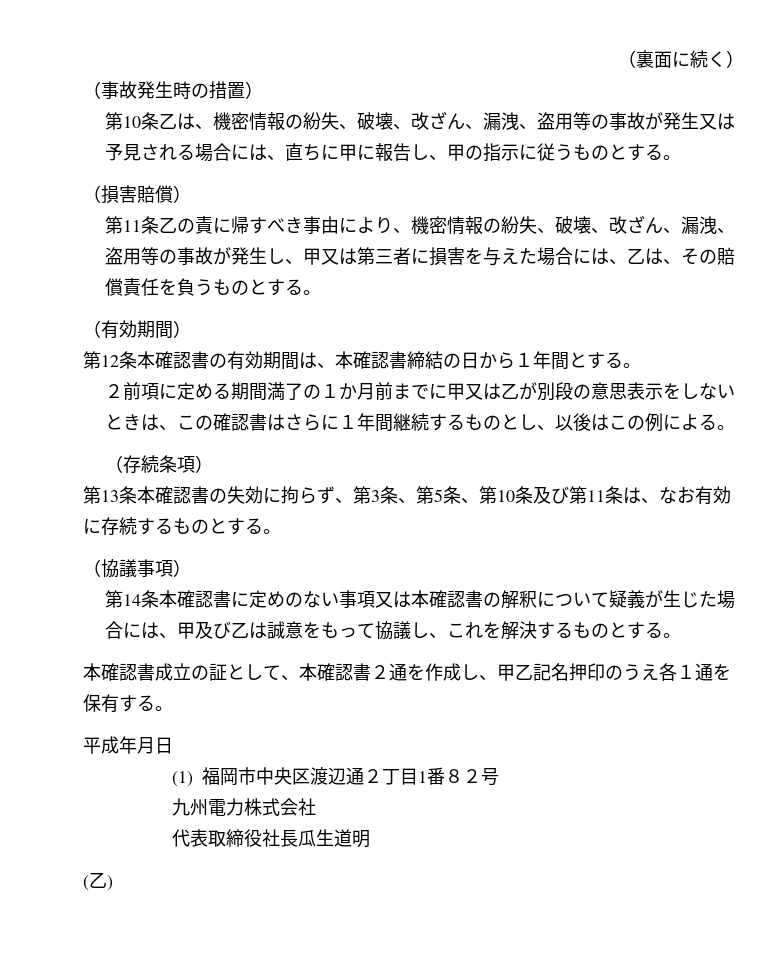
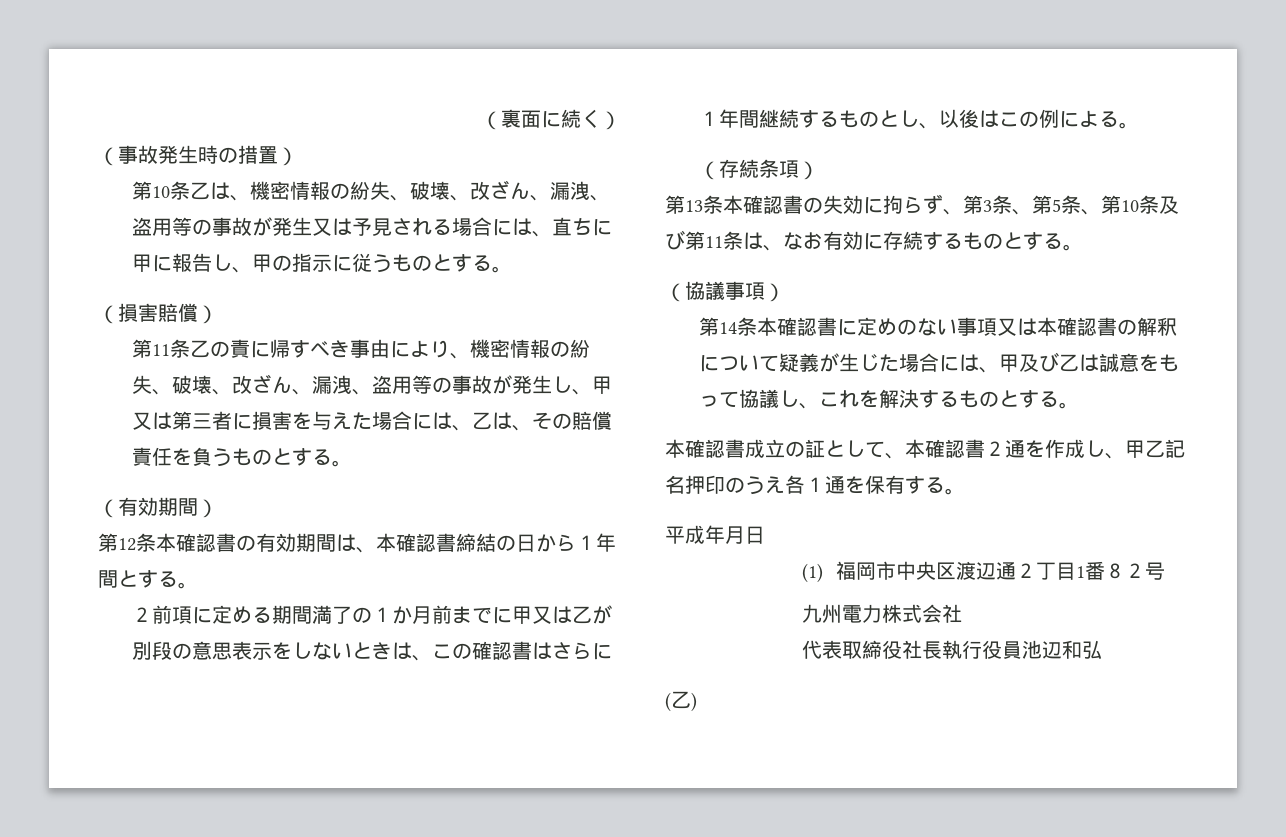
- 代表取締役社長瓜生道明
+ 代表取締役社長執行役員池辺和弘

